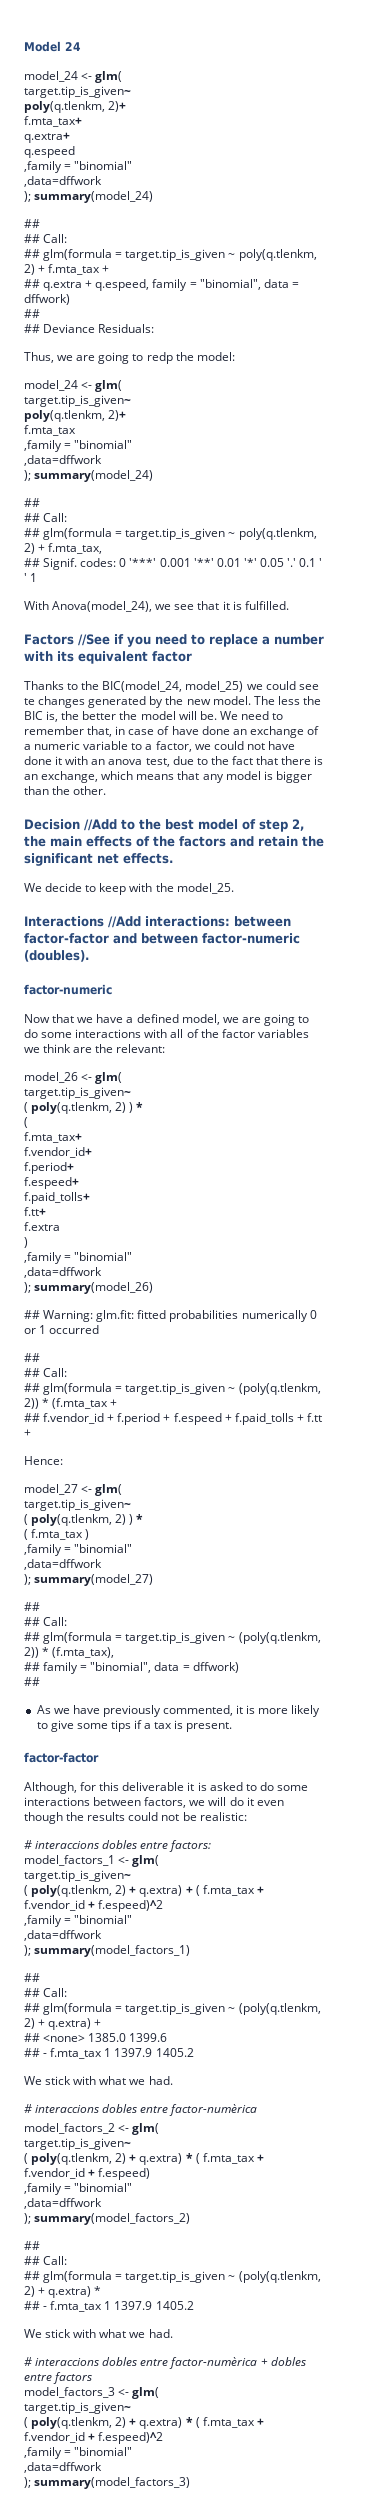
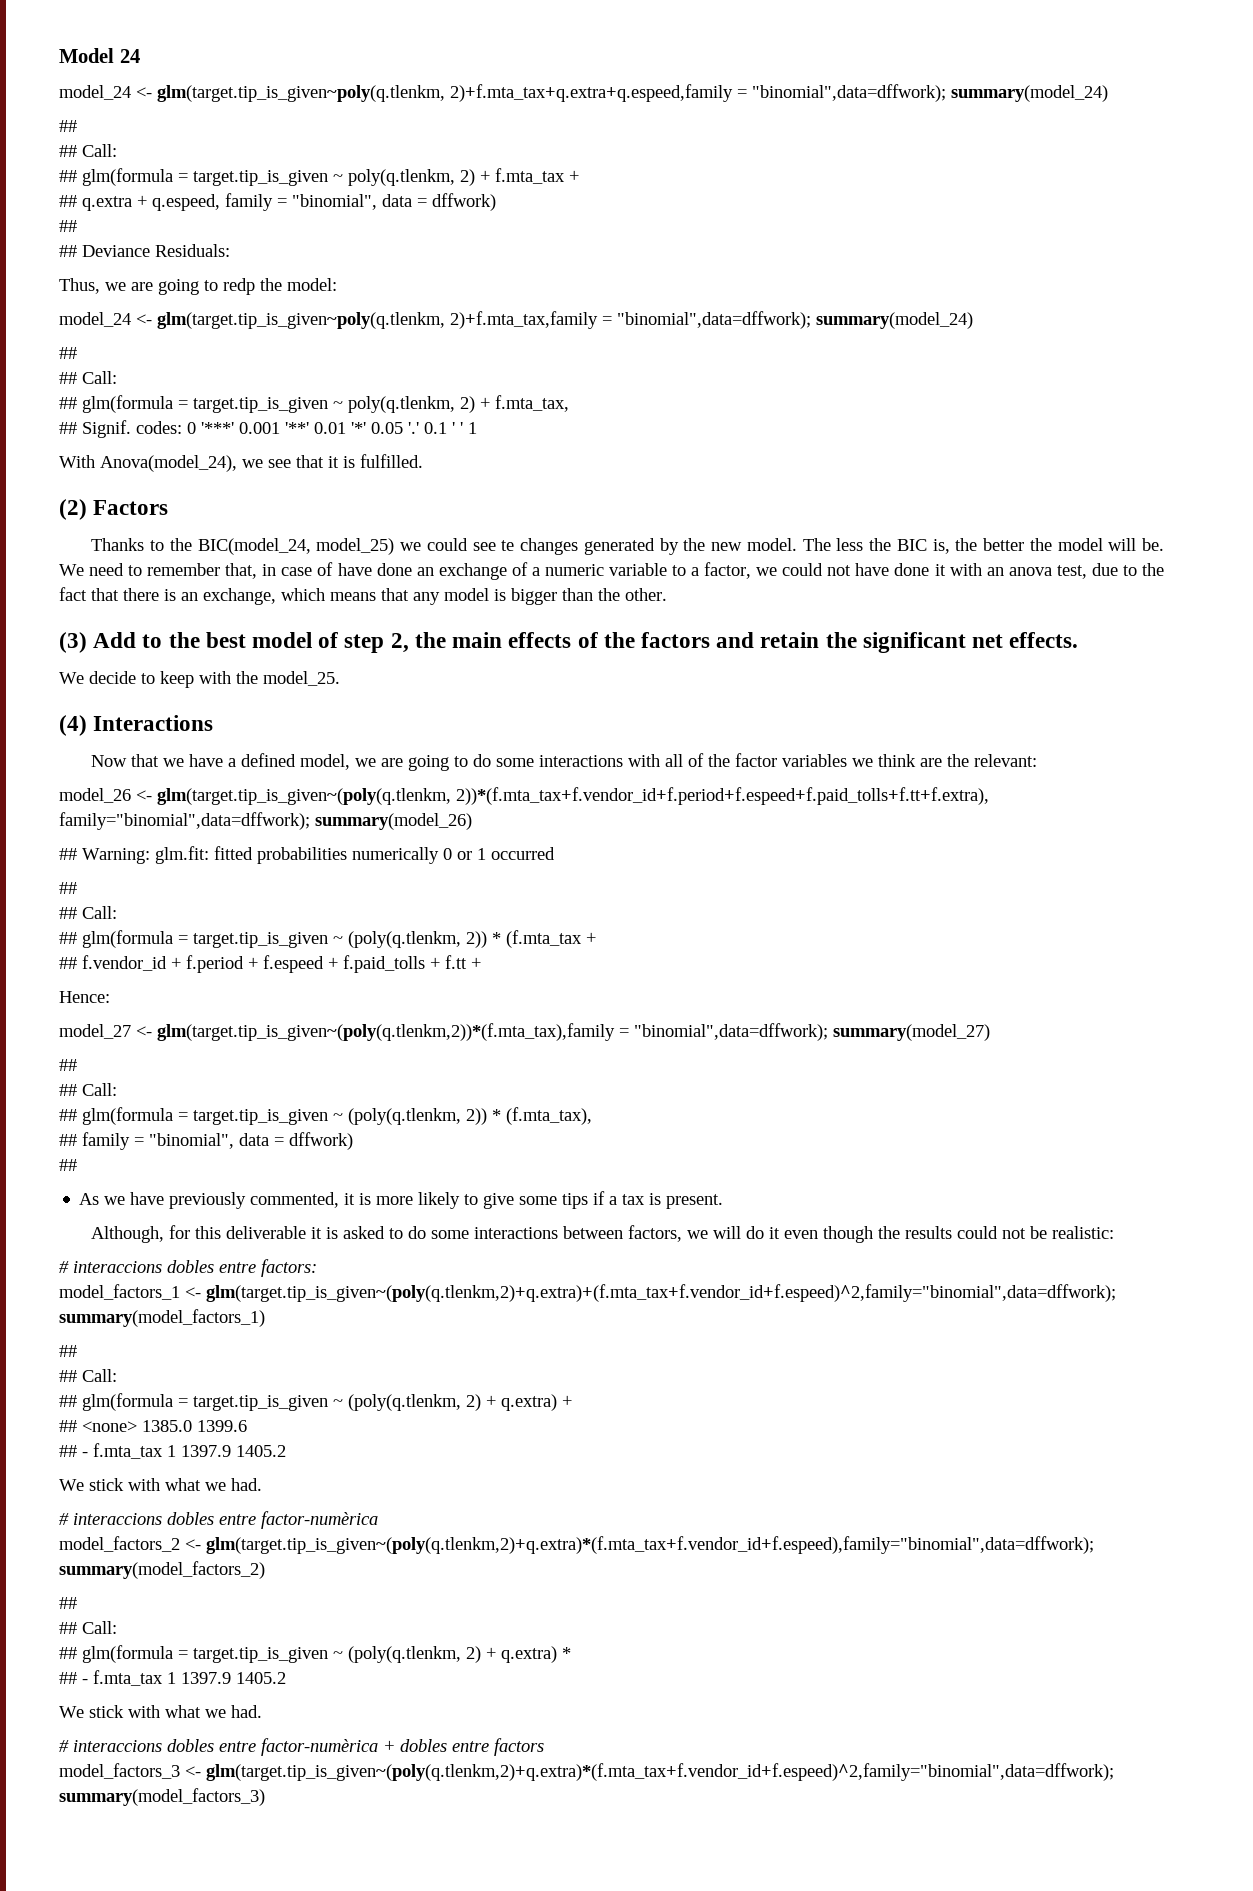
  Model 24
- model_24 <- glm(
- target.tip_is_given~
- poly(q.tlenkm, 2)+
- f.mta_tax+
- q.extra+
- q.espeed
- ,family = "binomial"
- ,data=dffwork
- ); summary(model_24)
+ model_24 <- glm(target.tip_is_given~poly(q.tlenkm, 2)+f.mta_tax+q.extra+q.espeed,family = "binomial",data=dffwork); summary(model_24)
  Thus, we are going to redp the model:
- model_24 <- glm(
- target.tip_is_given~
- poly(q.tlenkm, 2)+
- f.mta_tax
- ,family = "binomial"
- ,data=dffwork
- ); summary(model_24)
+ model_24 <- glm(target.tip_is_given~poly(q.tlenkm, 2)+f.mta_tax,family = "binomial",data=dffwork); summary(model_24)
- Factors //See if you need to replace a number with its equivalent factor
+ (2) Factors
- Decision //Add to the best model of step 2, the main effects of the factors and retain the significant net effects.
+ (3) Add to the best model of step 2, the main effects of the factors and retain the significant net effects.
- Interactions //Add interactions: between factor-factor and between factor-numeric (doubles).
- factor-numeric
+ (4) Interactions
- model_26 <- glm(
- target.tip_is_given~
- ( poly(q.tlenkm, 2) ) *
- (
- f.mta_tax+
- f.vendor_id+
- f.period+
- f.espeed+
- f.paid_tolls+
- f.tt+
- f.extra
- )
- ,family = "binomial"
- ,data=dffwork
- ); summary(model_26)
+ model_26 <- glm(target.tip_is_given~(poly(q.tlenkm, 2))*(f.mta_tax+f.vendor_id+f.period+f.espeed+f.paid_tolls+f.tt+f.extra), family="binomial",data=dffwork); summary(model_26)
- model_27 <- glm(
- target.tip_is_given~
- ( poly(q.tlenkm, 2) ) *
- ( f.mta_tax )
- ,family = "binomial"
- ,data=dffwork
- ); summary(model_27)
+ model_27 <- glm(target.tip_is_given~(poly(q.tlenkm,2))*(f.mta_tax),family = "binomial",data=dffwork); summary(model_27)
  As we have previously commented, it is more likely to give some tips if a tax is present.
- factor-factor
- model_factors_1 <- glm(
- target.tip_is_given~
- ( poly(q.tlenkm, 2) + q.extra) + ( f.mta_tax + f.vendor_id + f.espeed)^2
- ,family = "binomial"
- ,data=dffwork
- ); summary(model_factors_1)
+ model_factors_1 <- glm(target.tip_is_given~(poly(q.tlenkm,2)+q.extra)+(f.mta_tax+f.vendor_id+f.espeed)^2,family="binomial",data=dffwork); summary(model_factors_1)
- model_factors_2 <- glm(
- target.tip_is_given~
- ( poly(q.tlenkm, 2) + q.extra) * ( f.mta_tax + f.vendor_id + f.espeed)
- ,family = "binomial"
- ,data=dffwork
- ); summary(model_factors_2)
+ model_factors_2 <- glm(target.tip_is_given~(poly(q.tlenkm,2)+q.extra)*(f.mta_tax+f.vendor_id+f.espeed),family="binomial",data=dffwork); summary(model_factors_2)
- model_factors_3 <- glm(
- target.tip_is_given~
- ( poly(q.tlenkm, 2) + q.extra) * ( f.mta_tax + f.vendor_id + f.espeed)^2
- ,family = "binomial"
- ,data=dffwork
- ); summary(model_factors_3)
+ model_factors_3 <- glm(target.tip_is_given~(poly(q.tlenkm,2)+q.extra)*(f.mta_tax+f.vendor_id+f.espeed)^2,family="binomial",data=dffwork); summary(model_factors_3)

